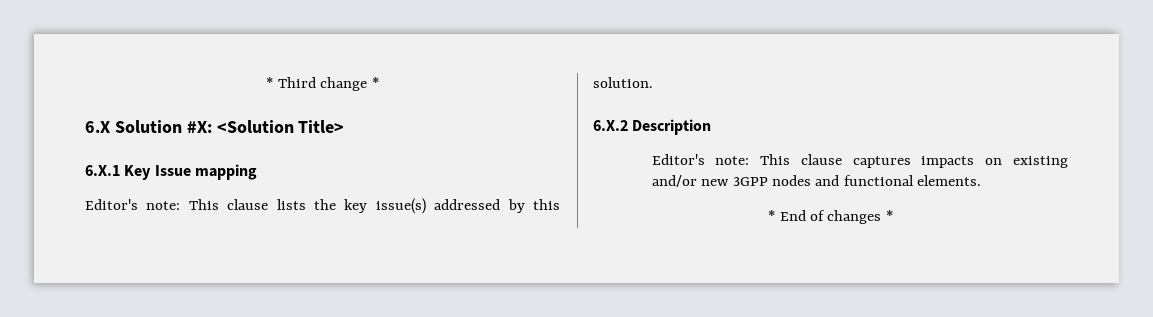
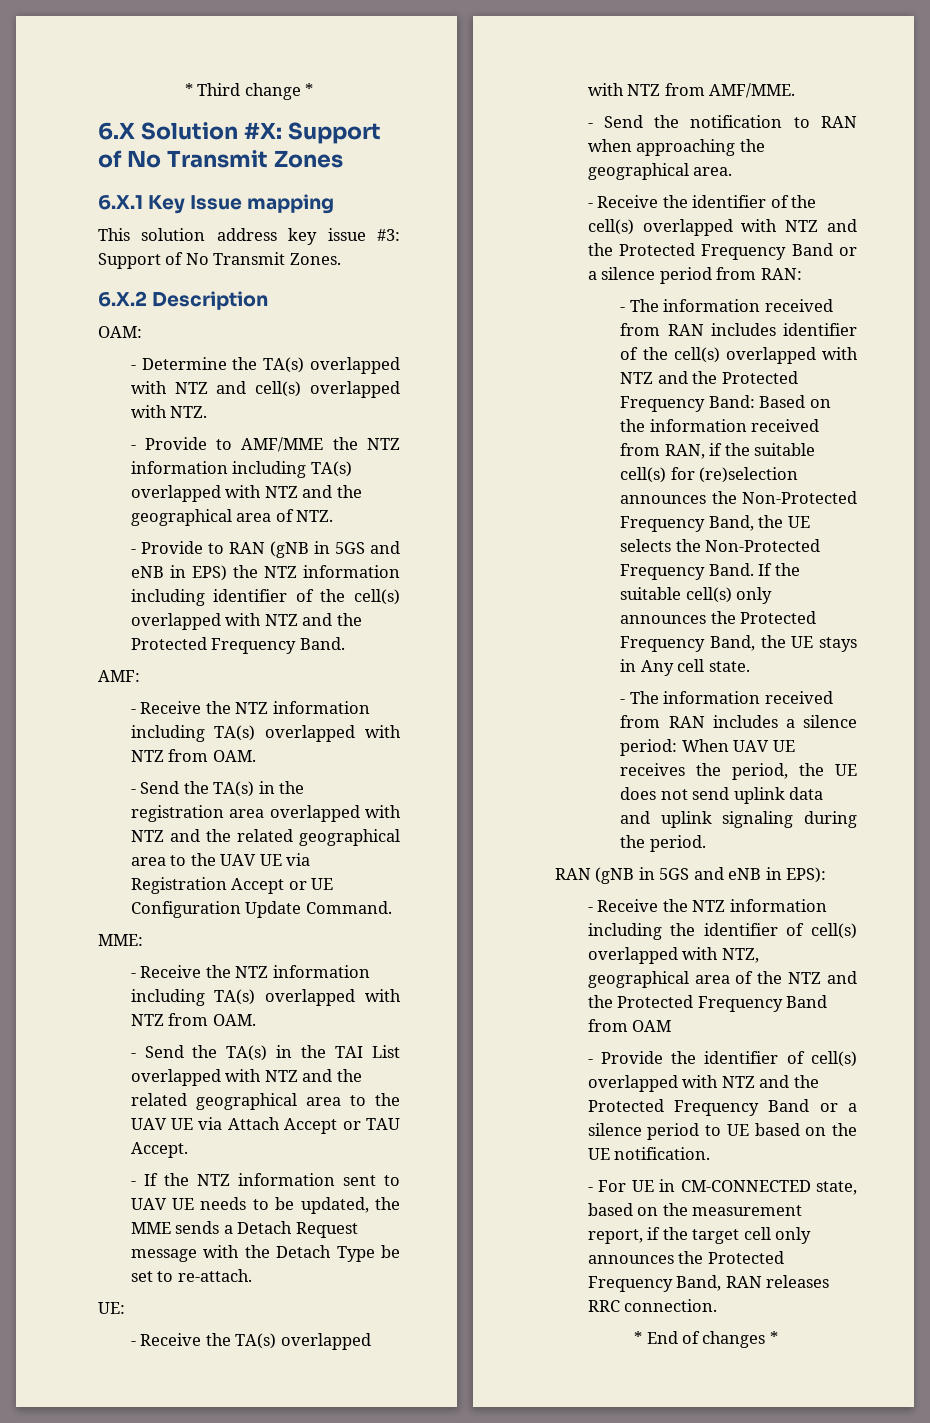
- 6.X Solution #X: <Solution Title>
+ 6.X Solution #X: Support of No Transmit Zones
- Editor's note: This clause lists the key issue(s) addressed by this solution.
+ This solution address key issue #3: Support of No Transmit Zones.
  6.X.2 Description
- Editor's note: This clause captures impacts on existing and/or new 3GPP nodes and functional elements.
+ OAM:
+ - Determine the TA(s) overlapped with NTZ and cell(s) overlapped with NTZ.
+ - Provide to AMF/MME the NTZ information including TA(s) overlapped with NTZ and the geographical area of NTZ.
+ - Provide to RAN (gNB in 5GS and eNB in EPS) the NTZ information including identifier of the cell(s) overlapped with NTZ and the Protected Frequency Band.
+ AMF:
+ - Receive the NTZ information including TA(s) overlapped with NTZ from OAM.
+ - Send the TA(s) in the registration area overlapped with NTZ and the related geographical area to the UAV UE via Registration Accept or UE Configuration Update Command.
+ MME:
+ - Receive the NTZ information including TA(s) overlapped with NTZ from OAM.
+ - Send the TA(s) in the TAI List overlapped with NTZ and the related geographical area to the UAV UE via Attach Accept or TAU Accept.
+ - If the NTZ information sent to UAV UE needs to be updated, the MME sends a Detach Request message with the Detach Type be set to re-attach.
+ UE:
+ - Receive the TA(s) overlapped with NTZ from AMF/MME.
+ - Send the notification to RAN when approaching the geographical area.
+ - Receive the identifier of the cell(s) overlapped with NTZ and the Protected Frequency Band or a silence period from RAN:
+ - The information received from RAN includes identifier of the cell(s) overlapped with NTZ and the Protected Frequency Band: Based on the information received from RAN, if the suitable cell(s) for (re)selection announces the Non-Protected Frequency Band, the UE selects the Non-Protected Frequency Band. If the suitable cell(s) only announces the Protected Frequency Band, the UE stays in Any cell state.
+ - The information received from RAN includes a silence period: When UAV UE receives the period, the UE does not send uplink data and uplink signaling during the period.
+ RAN (gNB in 5GS and eNB in EPS):
+ - Receive the NTZ information including the identifier of cell(s) overlapped with NTZ, geographical area of the NTZ and the Protected Frequency Band from OAM
+ - Provide the identifier of cell(s) overlapped with NTZ and the Protected Frequency Band or a silence period to UE based on the UE notification.
+ - For UE in CM-CONNECTED state, based on the measurement report, if the target cell only announces the Protected Frequency Band, RAN releases RRC connection.

